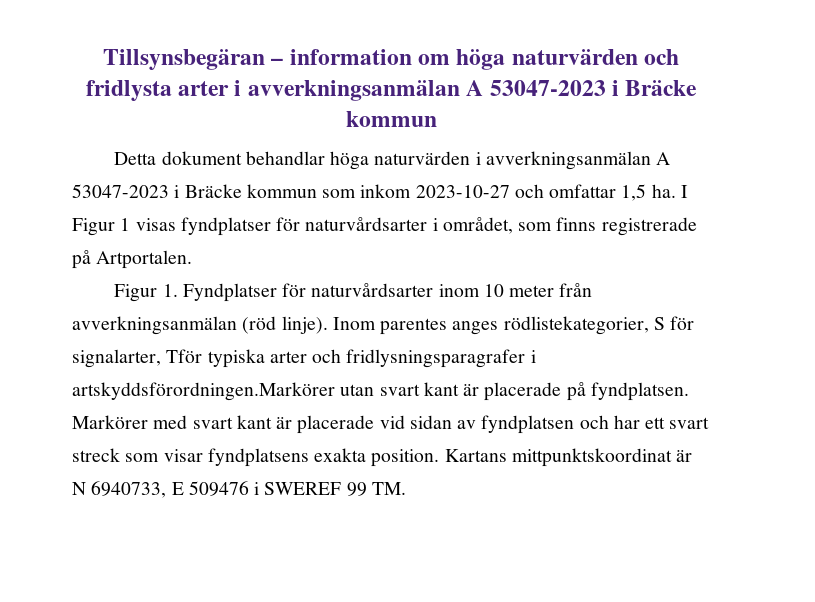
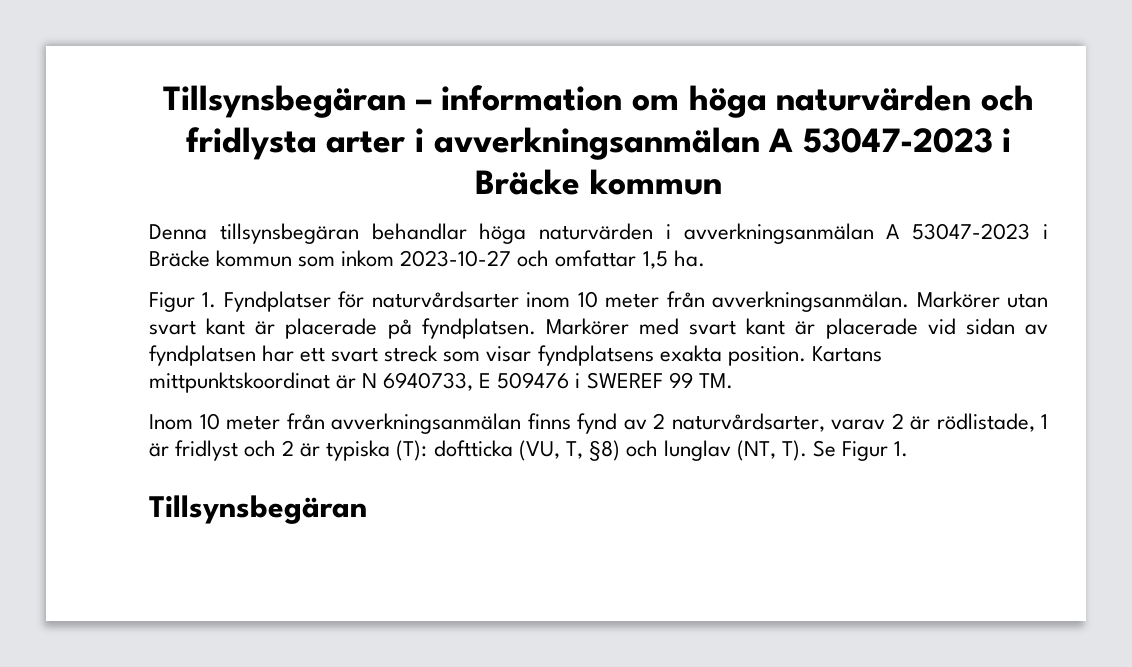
- Detta dokument behandlar höga naturvärden i avverkningsanmälan A 53047-2023 i Bräcke kommun som inkom 2023-10-27 och omfattar 1,5 ha. I Figur 1 visas fyndplatser för naturvårdsarter i området, som finns registrerade på Artportalen.
+ Denna tillsynsbegäran behandlar höga naturvärden i avverkningsanmälan A 53047-2023 i Bräcke kommun som inkom 2023-10-27 och omfattar 1,5 ha.
- Figur 1. Fyndplatser för naturvårdsarter inom 10 meter från avverkningsanmälan (röd linje). Inom parentes anges rödlistekategorier, S för signalarter, Tför typiska arter och fridlysningsparagrafer i artskyddsförordningen.Markörer utan svart kant är placerade på fyndplatsen.
+ Figur 1. Fyndplatser för naturvårdsarter inom 10 meter från avverkningsanmälan. Markörer utan svart kant är placerade på fyndplatsen.
- Markörer med svart kant är placerade vid sidan av fyndplatsen och har ett svart streck som visar fyndplatsens exakta position.
+ Markörer med svart kant är placerade vid sidan av fyndplatsen har ett svart streck som visar fyndplatsens exakta position.
+ Inom 10 meter från avverkningsanmälan finns fynd av 2 naturvårdsarter, varav 2 är rödlistade, 1 är fridlyst och 2 är typiska (T): doftticka (VU, T, §8) och lunglav (NT, T). Se Figur 1.
+ Tillsynsbegäran

